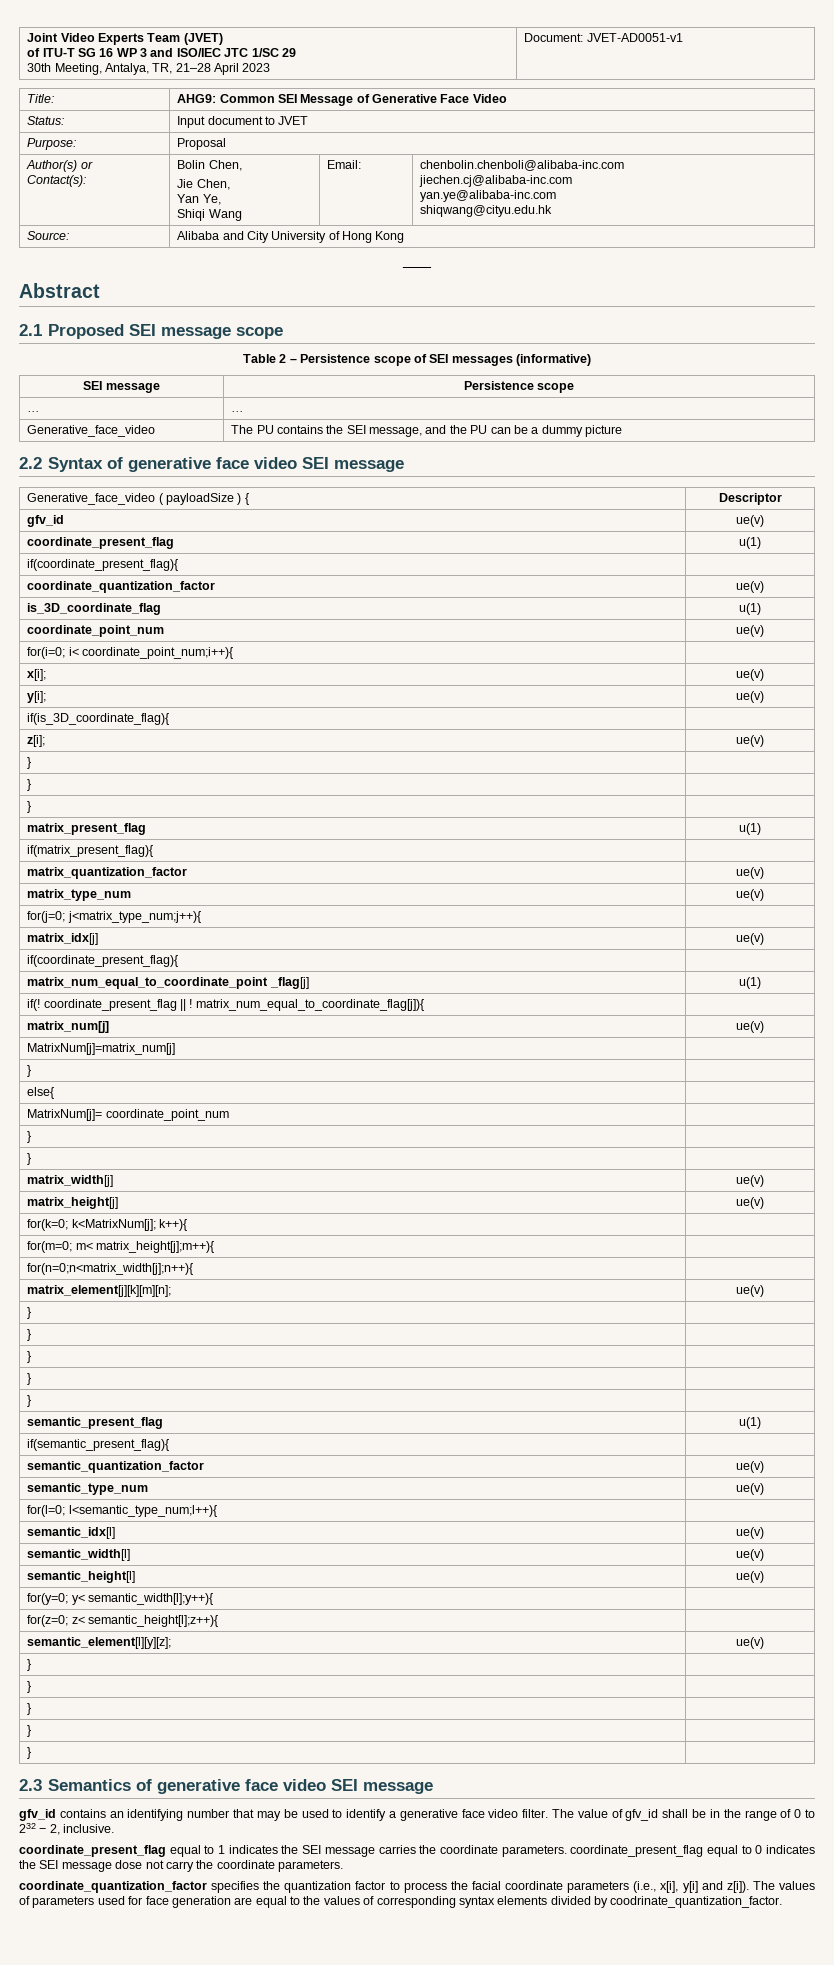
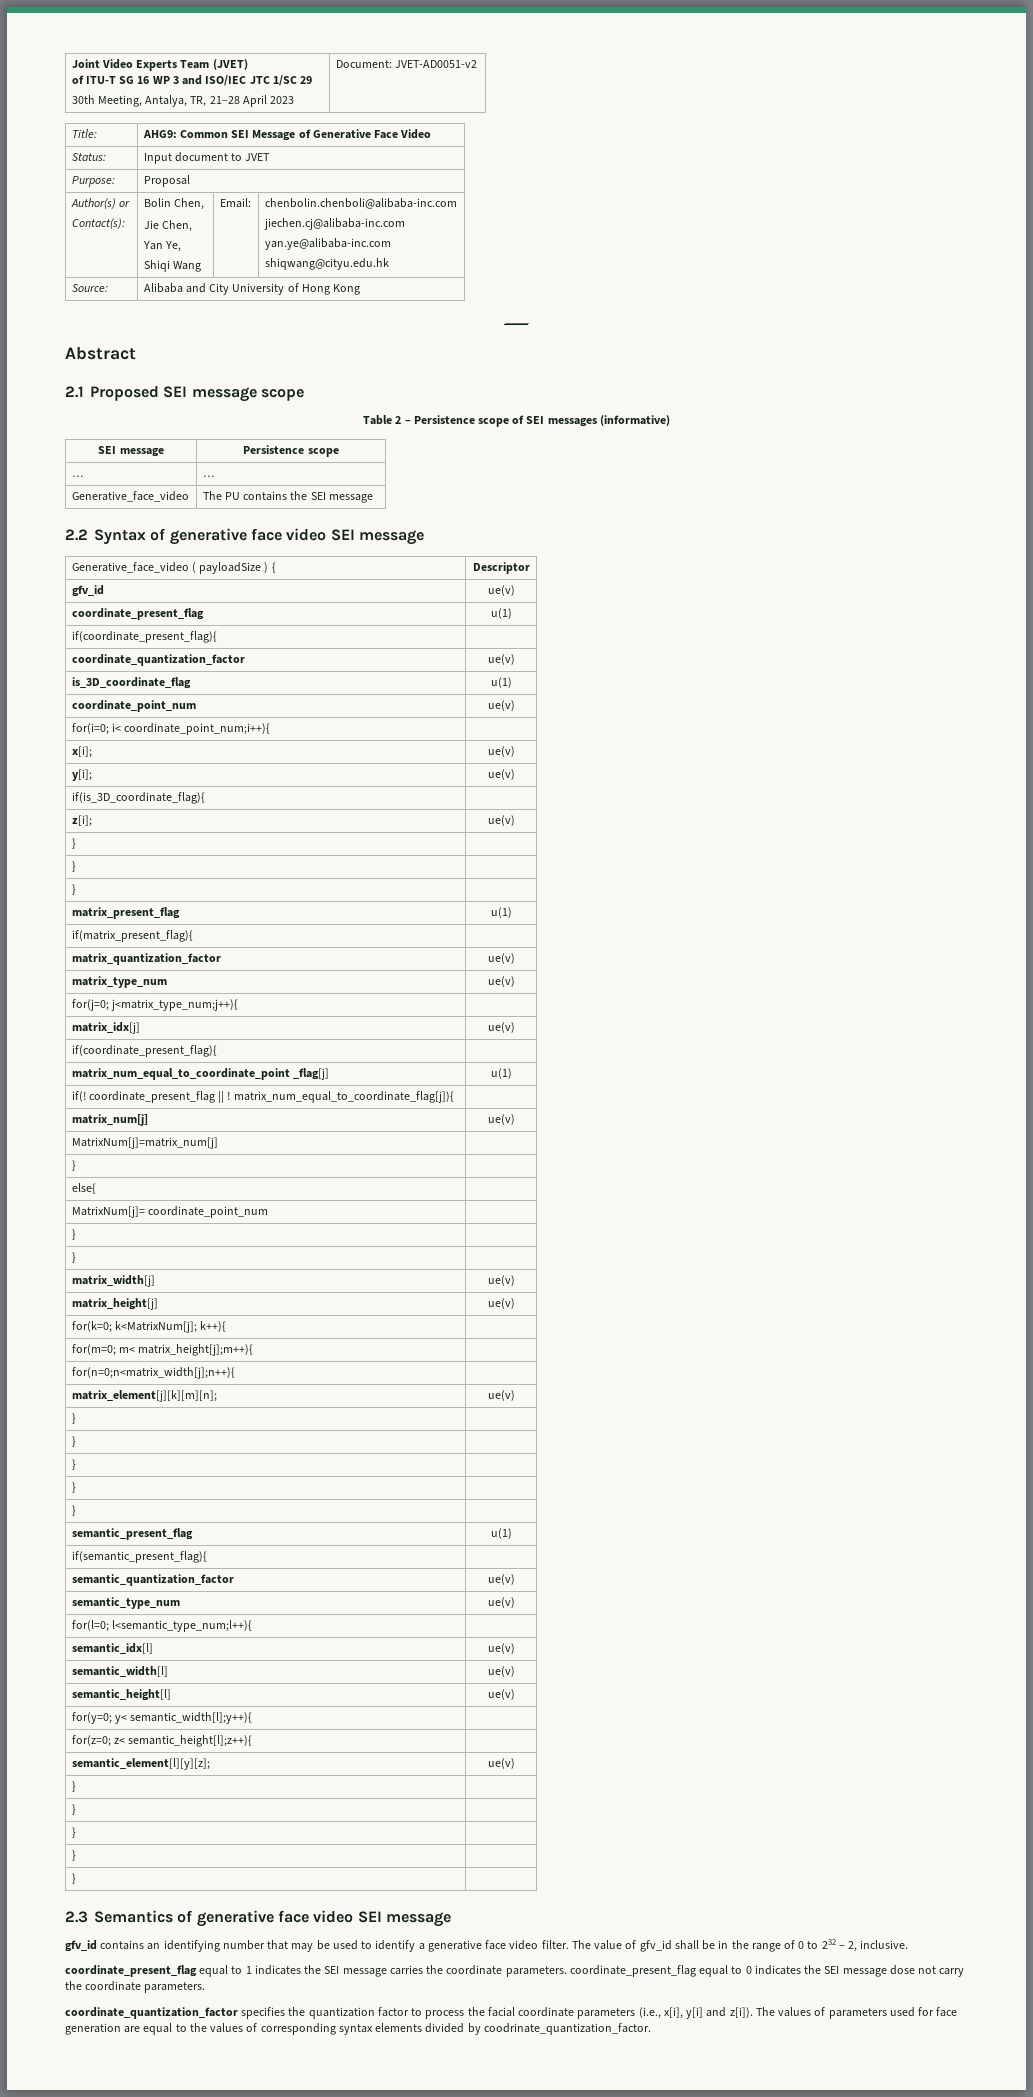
  Joint Video Experts Team (JVET)
  of ITU-T SG 16 WP 3 and ISO/IEC JTC 1/SC 29
- 30th Meeting, Antalya, TR, 21–28 April 2023 | Document: JVET-AD0051-v1
+ 30th Meeting, Antalya, TR, 21–28 April 2023 | Document: JVET-AD0051-v2
- Generative_face_video | The PU contains the SEI message, and the PU can be a dummy picture
+ Generative_face_video | The PU contains the SEI message

